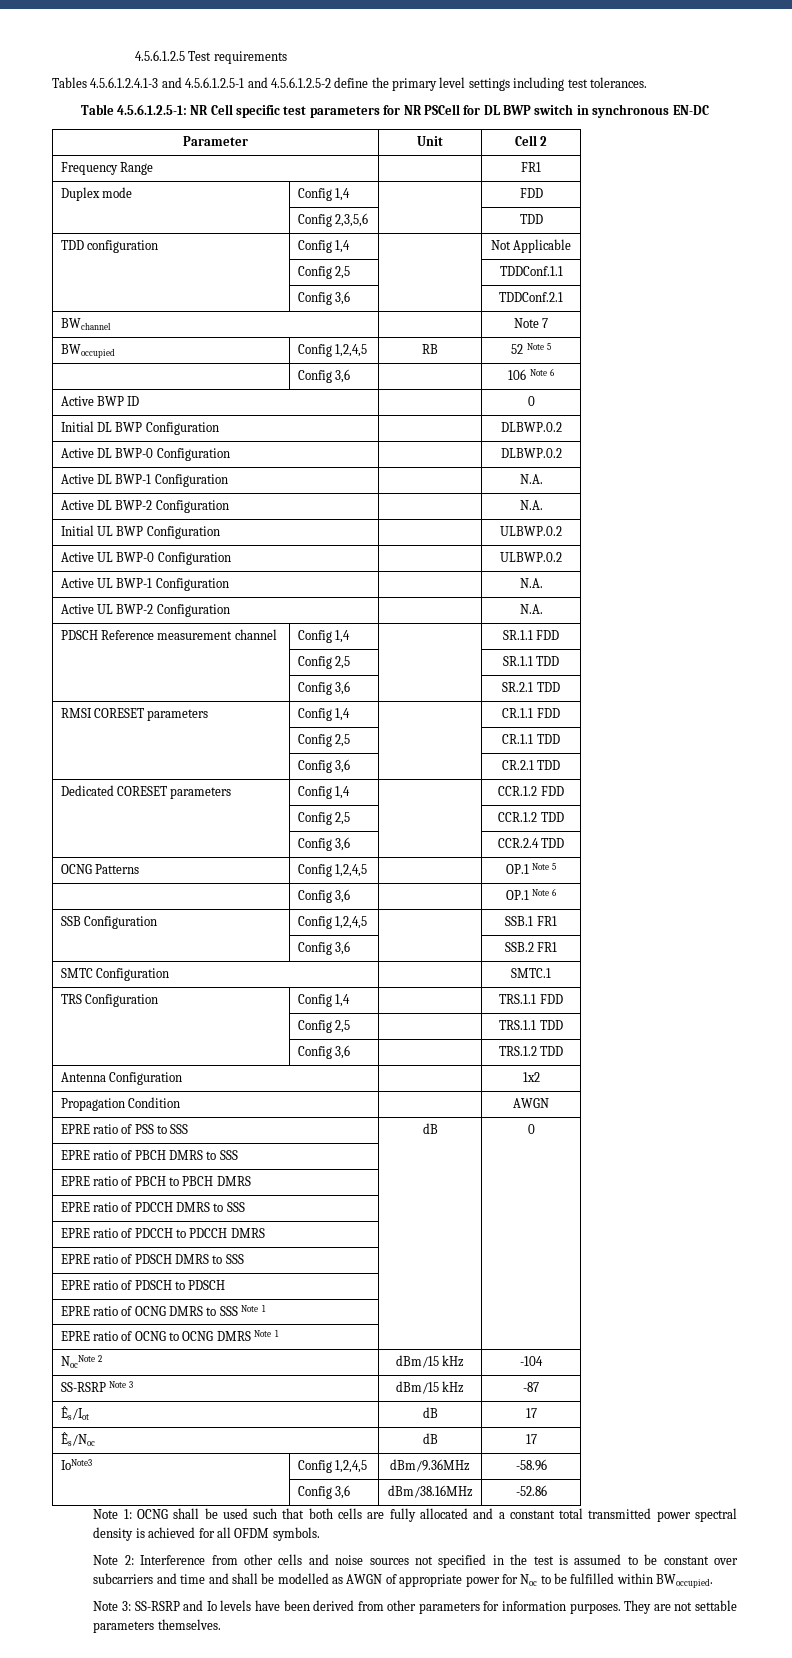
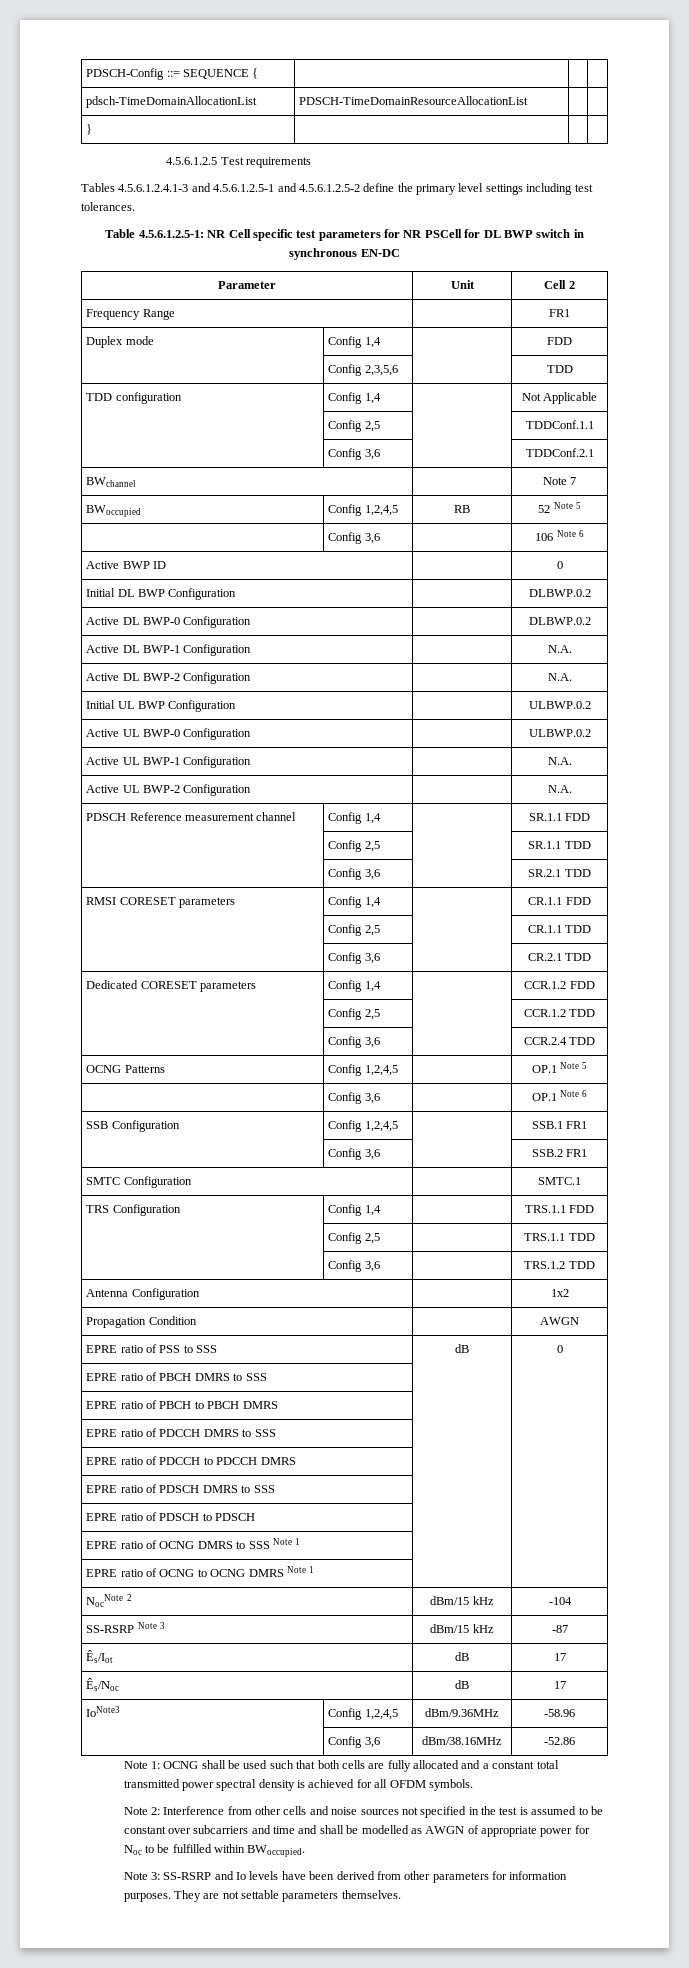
+ PDSCH-Config ::= SEQUENCE { | | |
+ pdsch-TimeDomainAllocationList | PDSCH-TimeDomainResourceAllocationList | |
+ } | | |

